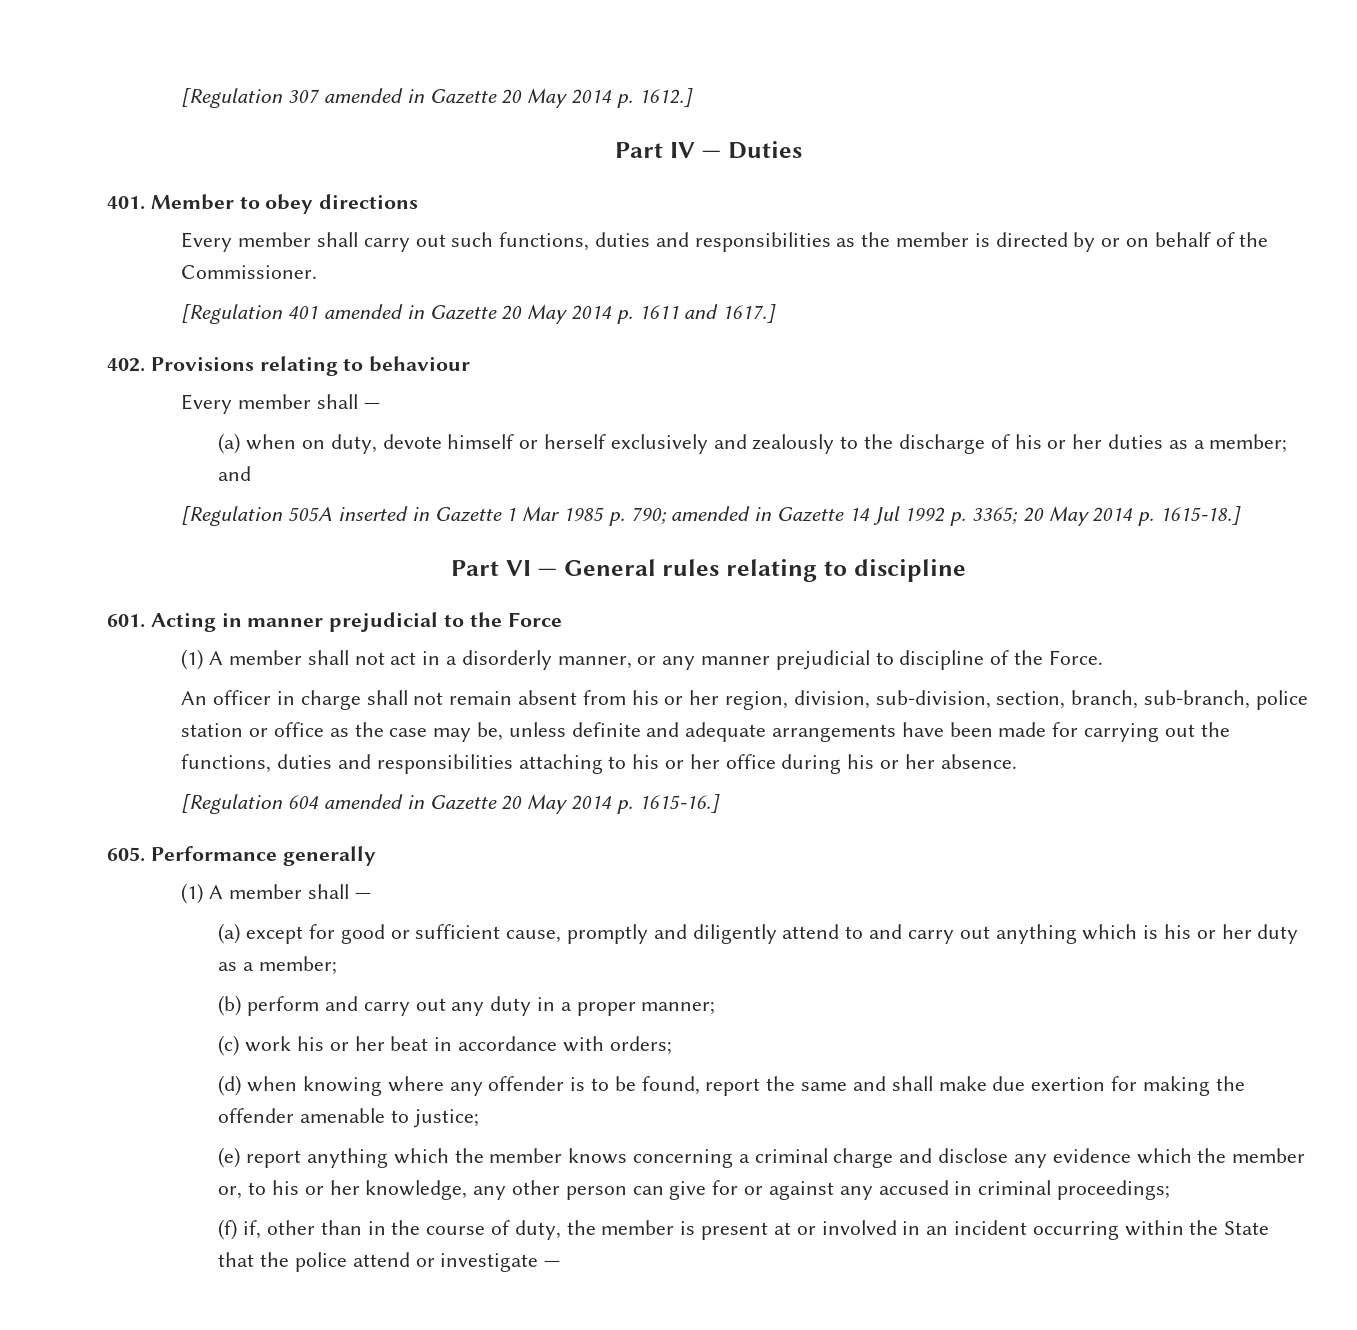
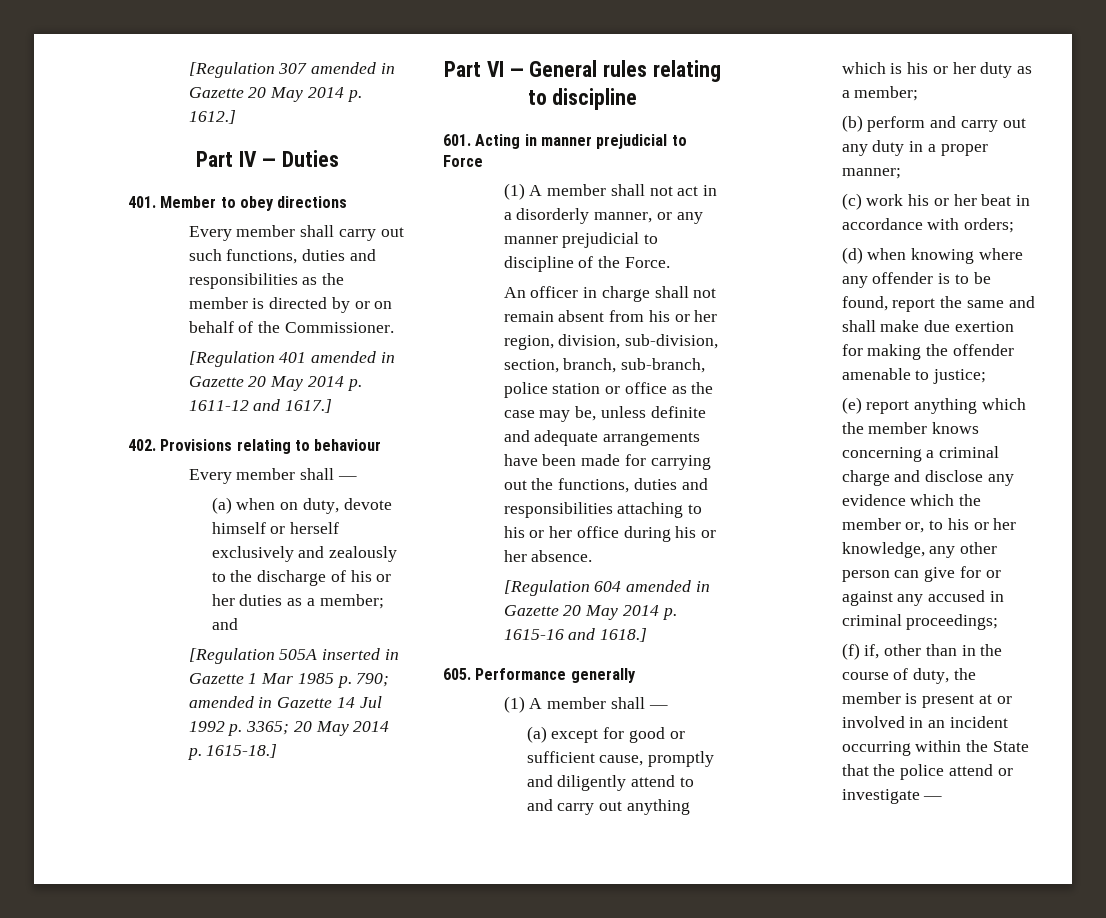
- [Regulation 401 amended in Gazette 20 May 2014 p. 1611 and 1617.]
+ [Regulation 401 amended in Gazette 20 May 2014 p. 1611-12 and 1617.]
- 601. Acting in manner prejudicial to the Force
+ 601. Acting in manner prejudicial to Force
- [Regulation 604 amended in Gazette 20 May 2014 p. 1615-16.]
+ [Regulation 604 amended in Gazette 20 May 2014 p. 1615-16 and 1618.]

